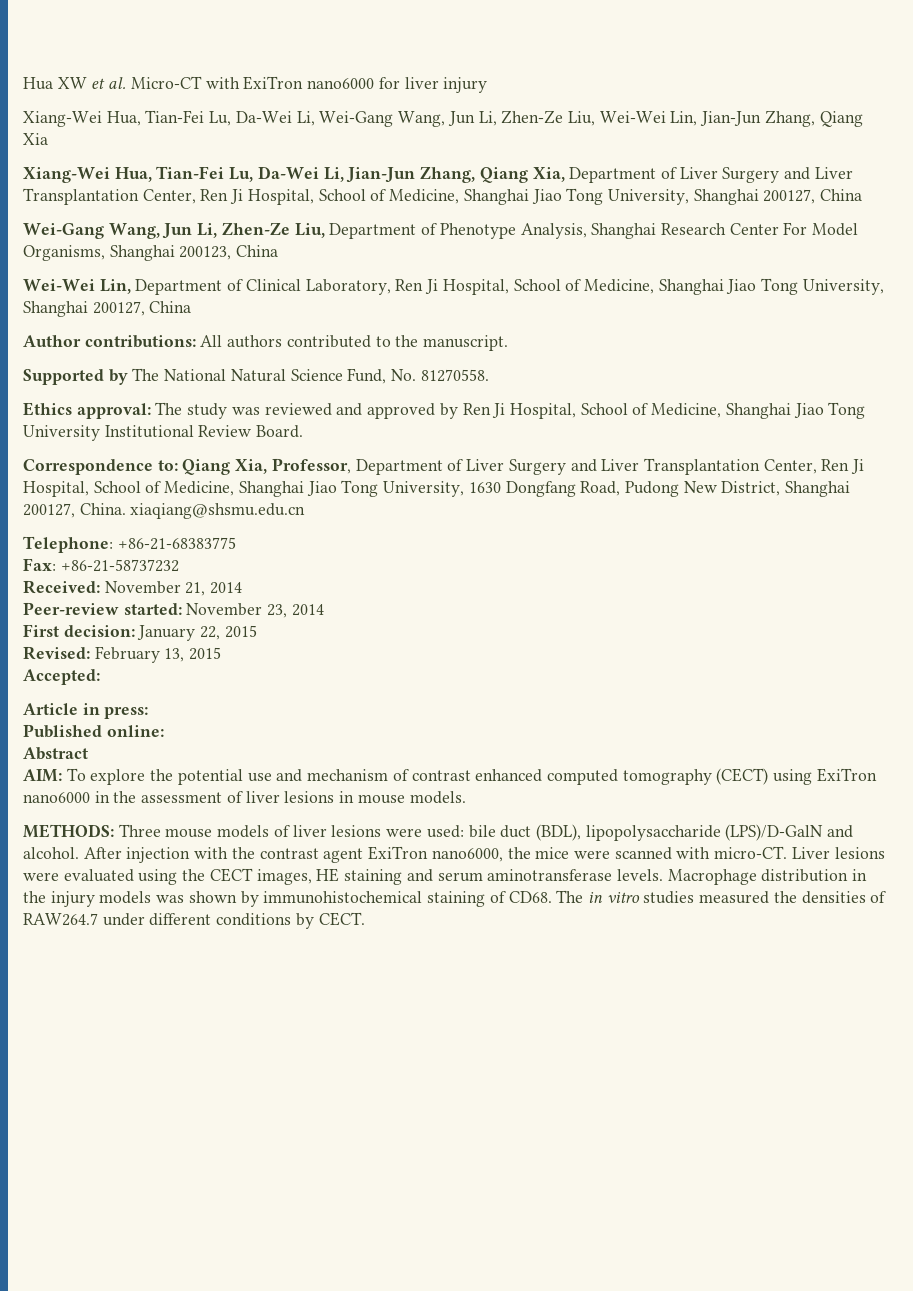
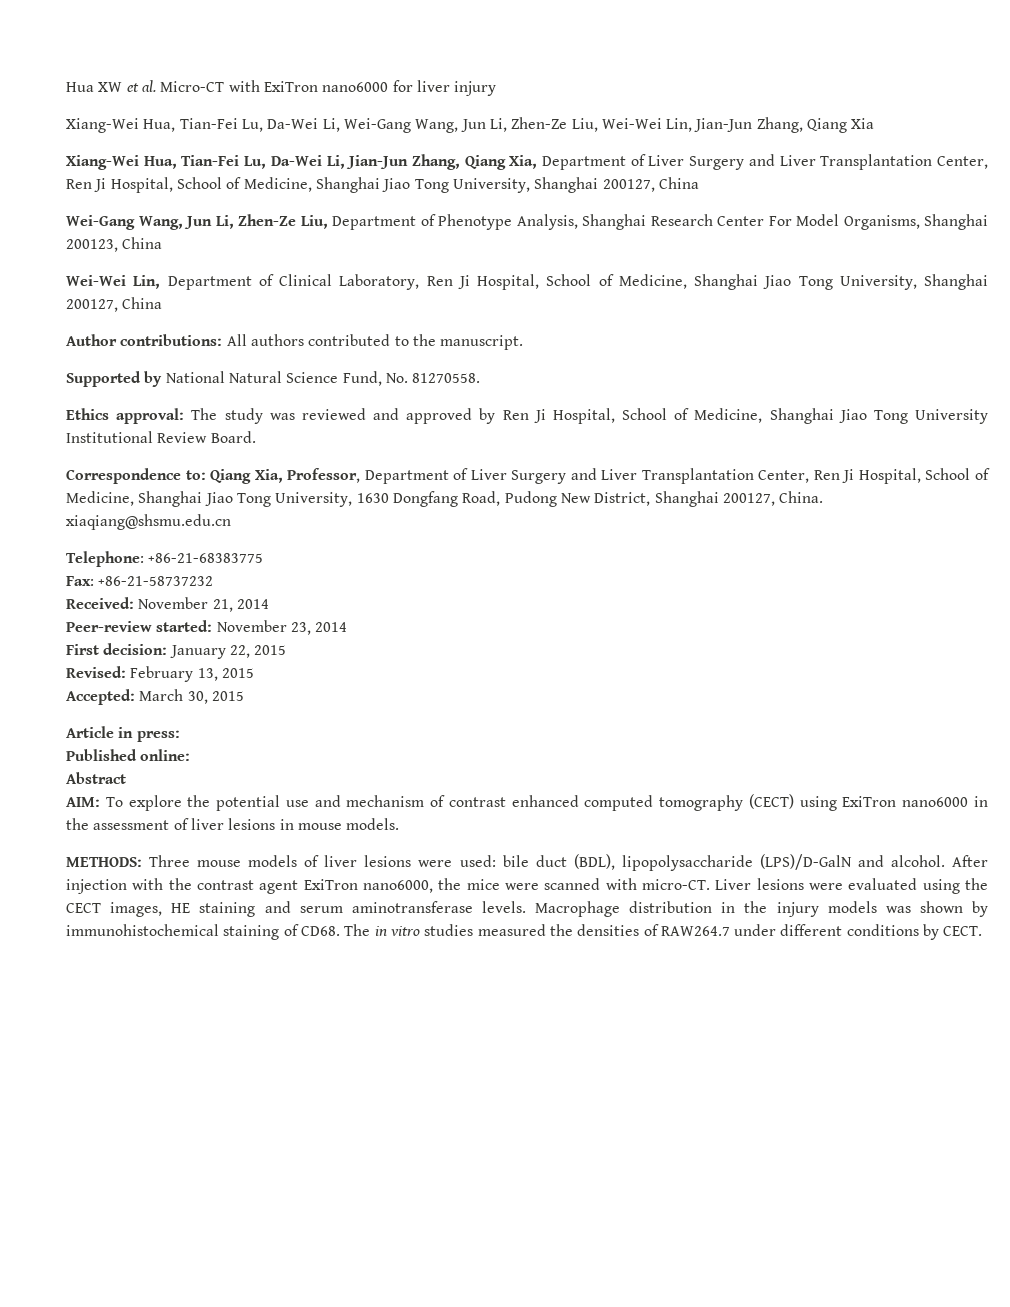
- Supported by The National Natural Science Fund, No. 81270558.
+ Supported by National Natural Science Fund, No. 81270558.
- Accepted:
+ Accepted: March 30, 2015

